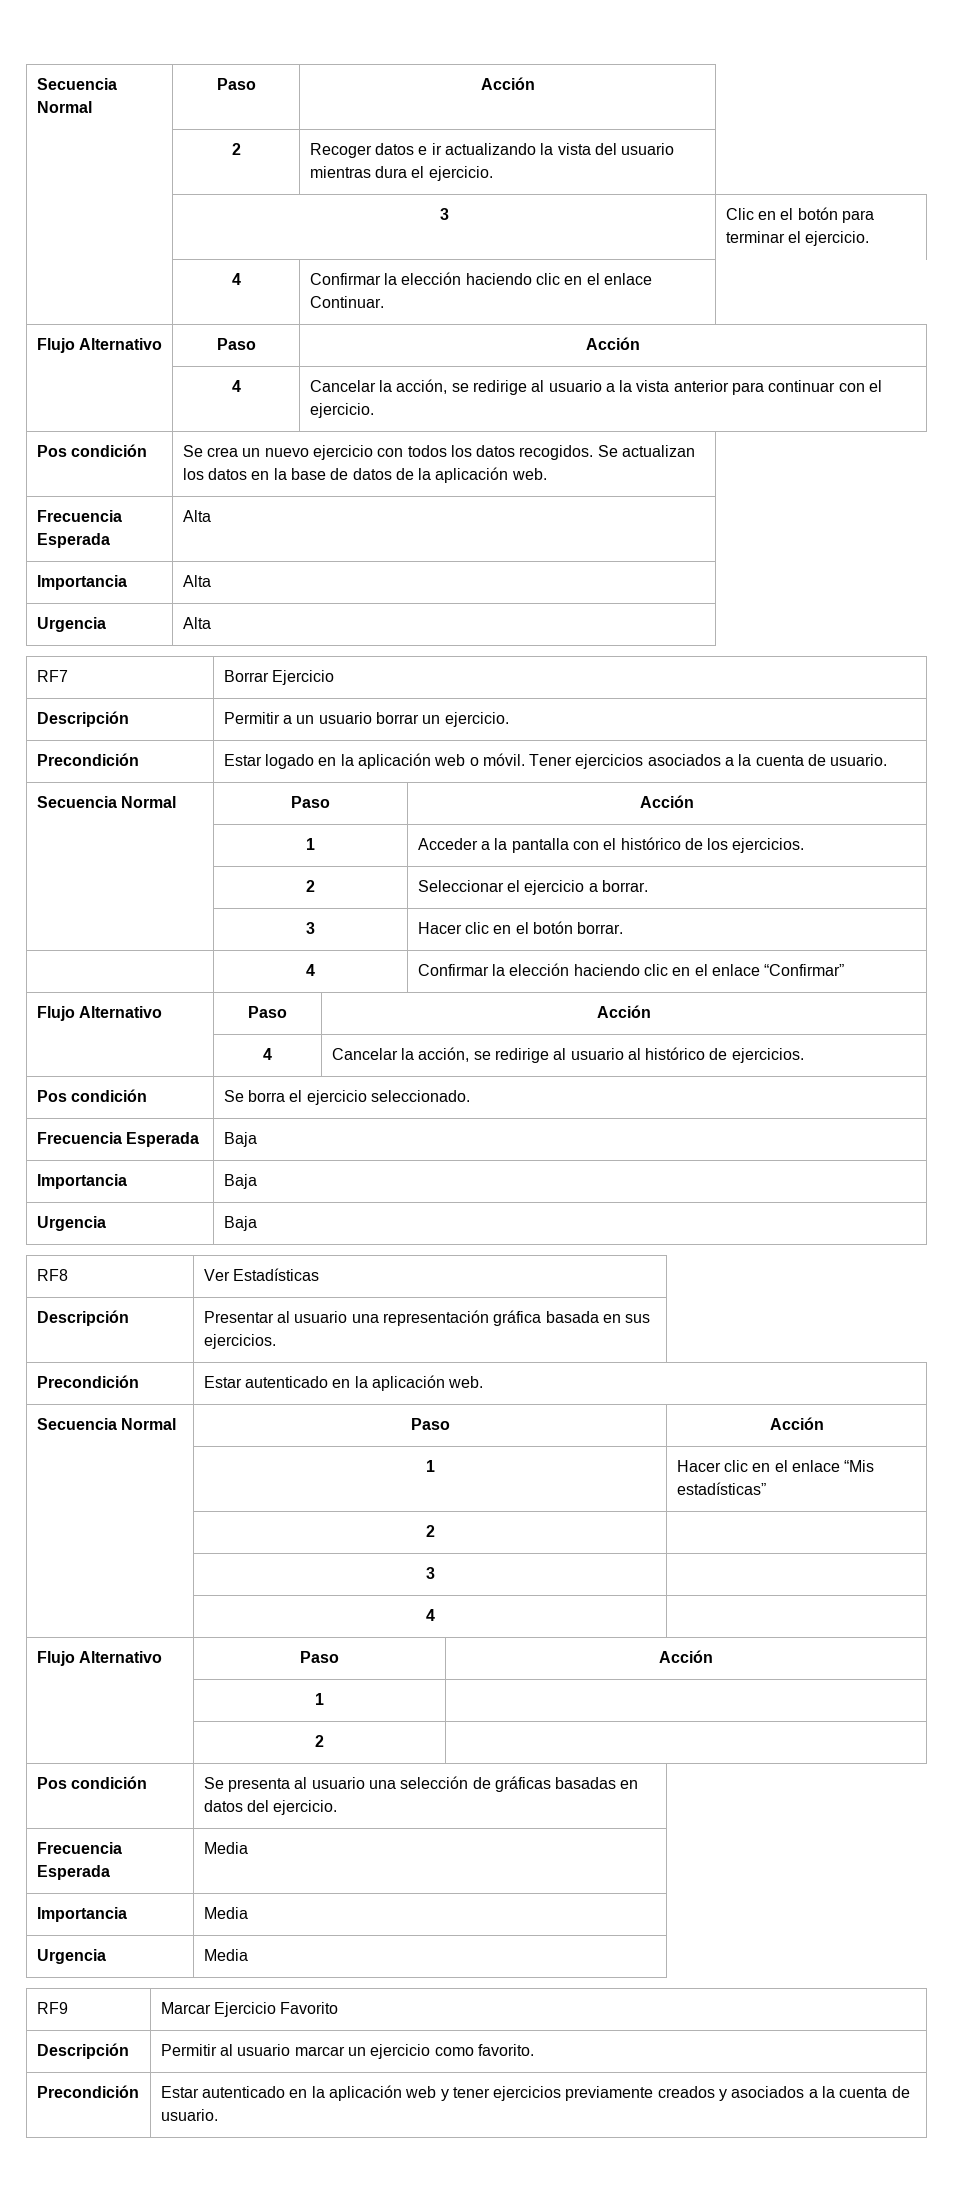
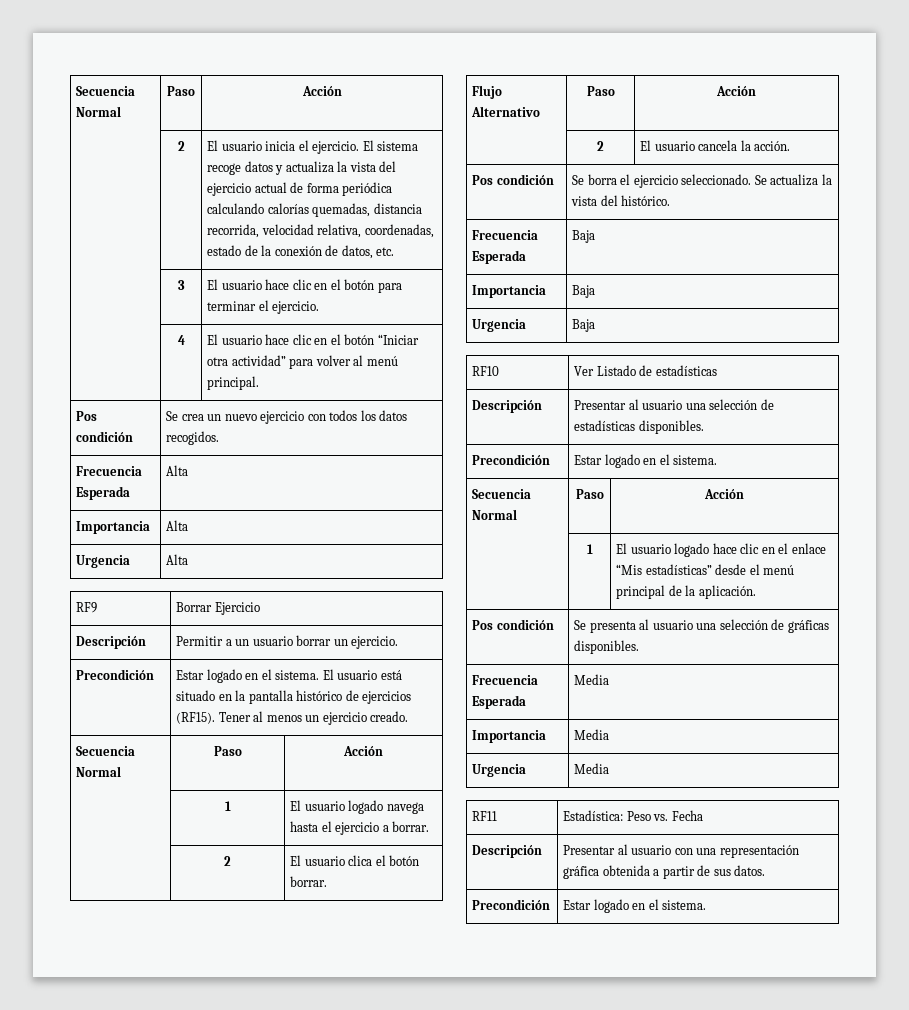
- | 2 | Recoger datos e ir actualizando la vista del usuario mientras dura el ejercicio.
- | 3 | Clic en el botón para terminar el ejercicio.
+ | 2 | El usuario inicia el ejercicio. El sistema recoge datos y actualiza la vista del ejercicio actual de forma periódica calculando calorías quemadas, distancia recorrida, velocidad relativa, coordenadas, estado de la conexión de datos, etc.
+ | 3 | El usuario hace clic en el botón para terminar el ejercicio.
- | 4 | Confirmar la elección haciendo clic en el enlace Continuar.
- Flujo Alternativo | Paso | Acción
- | 4 | Cancelar la acción, se redirige al usuario a la vista anterior para continuar con el ejercicio.
+ | 4 | El usuario hace clic en el botón “Iniciar otra actividad” para volver al menú principal.
- Pos condición | Se crea un nuevo ejercicio con todos los datos recogidos. Se actualizan los datos en la base de datos de la aplicación web.
+ Pos condición | Se crea un nuevo ejercicio con todos los datos recogidos.
- RF7 | Borrar Ejercicio
+ RF9 | Borrar Ejercicio
- Precondición | Estar logado en la aplicación web o móvil. Tener ejercicios asociados a la cuenta de usuario.
+ Precondición | Estar logado en el sistema. El usuario está situado en la pantalla histórico de ejercicios (RF15). Tener al menos un ejercicio creado.
  Secuencia Normal | Paso | Acción
- | 1 | Acceder a la pantalla con el histórico de los ejercicios.
- | 2 | Seleccionar el ejercicio a borrar.
+ | 1 | El usuario logado navega hasta el ejercicio a borrar.
- | 3 | Hacer clic en el botón borrar.
+ | 2 | El usuario clica el botón borrar.
- | 4 | Confirmar la elección haciendo clic en el enlace “Confirmar”
  Flujo Alternativo | Paso | Acción
- | 4 | Cancelar la acción, se redirige al usuario al histórico de ejercicios.
+ | 2 | El usuario cancela la acción.
- Pos condición | Se borra el ejercicio seleccionado.
+ Pos condición | Se borra el ejercicio seleccionado. Se actualiza la vista del histórico.
- RF8 | Ver Estadísticas
+ RF10 | Ver Listado de estadísticas
- Descripción | Presentar al usuario una representación gráfica basada en sus ejercicios.
- Precondición | Estar autenticado en la aplicación web.
+ Descripción | Presentar al usuario una selección de estadísticas disponibles.
+ Precondición | Estar logado en el sistema.
  Secuencia Normal | Paso | Acción
- | 1 | Hacer clic en el enlace “Mis estadísticas”
- | 2 |
- | 3 |
- | 4 |
- Flujo Alternativo | Paso | Acción
- | 1 |
- | 2 |
+ | 1 | El usuario logado hace clic en el enlace “Mis estadísticas” desde el menú principal de la aplicación.
- Pos condición | Se presenta al usuario una selección de gráficas basadas en datos del ejercicio.
+ Pos condición | Se presenta al usuario una selección de gráficas disponibles.
- RF9 | Marcar Ejercicio Favorito
- Descripción | Permitir al usuario marcar un ejercicio como favorito.
- Precondición | Estar autenticado en la aplicación web y tener ejercicios previamente creados y asociados a la cuenta de usuario.
+ RF11 | Estadística: Peso vs. Fecha
+ Descripción | Presentar al usuario con una representación gráfica obtenida a partir de sus datos.
+ Precondición | Estar logado en el sistema.

